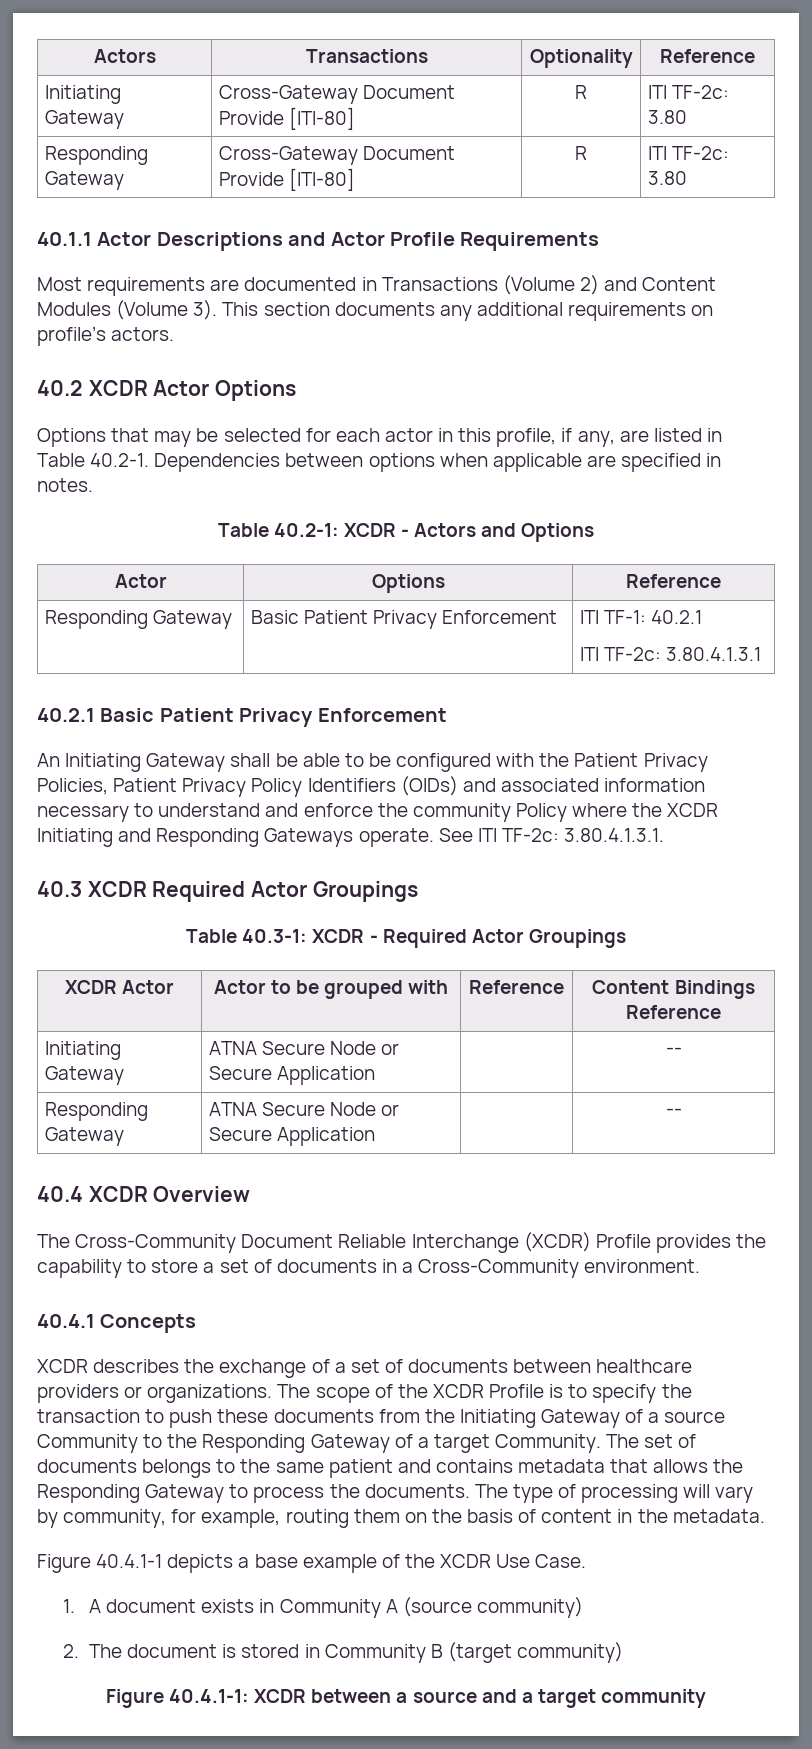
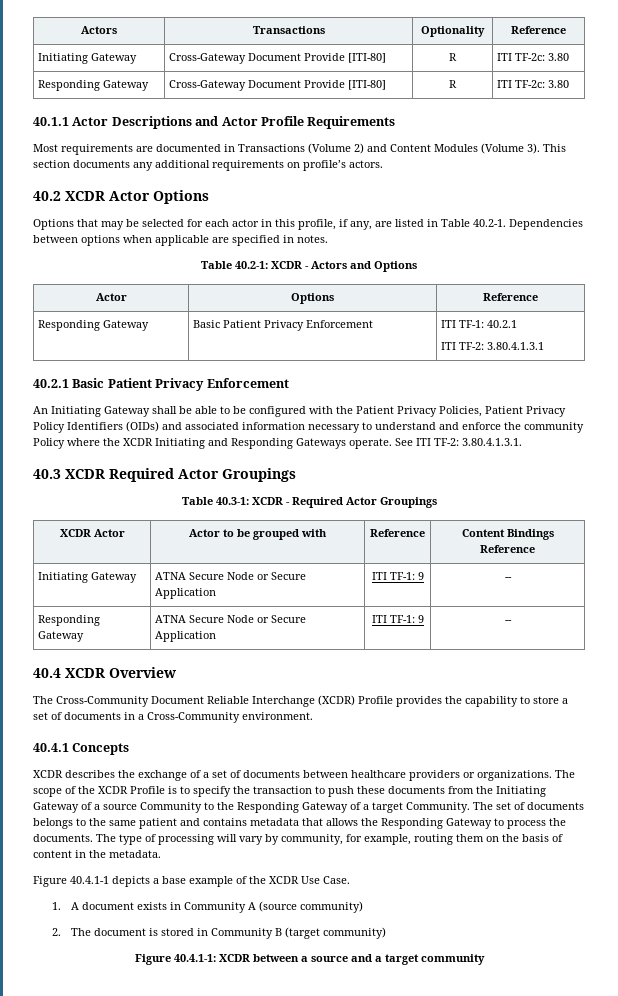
  Responding Gateway | Basic Patient Privacy Enforcement | ITI TF-1: 40.2.1
- ITI TF-2c: 3.80.4.1.3.1
+ ITI TF-2: 3.80.4.1.3.1
- See ITI TF-2c: 3.80.4.1.3.1.
+ See ITI TF-2: 3.80.4.1.3.1.
- Initiating Gateway | ATNA Secure Node or Secure Application | | --
+ Initiating Gateway | ATNA Secure Node or Secure Application | ITI TF-1: 9 | --
- Responding Gateway | ATNA Secure Node or Secure Application | | --
+ Responding Gateway | ATNA Secure Node or Secure Application | ITI TF-1: 9 | --

